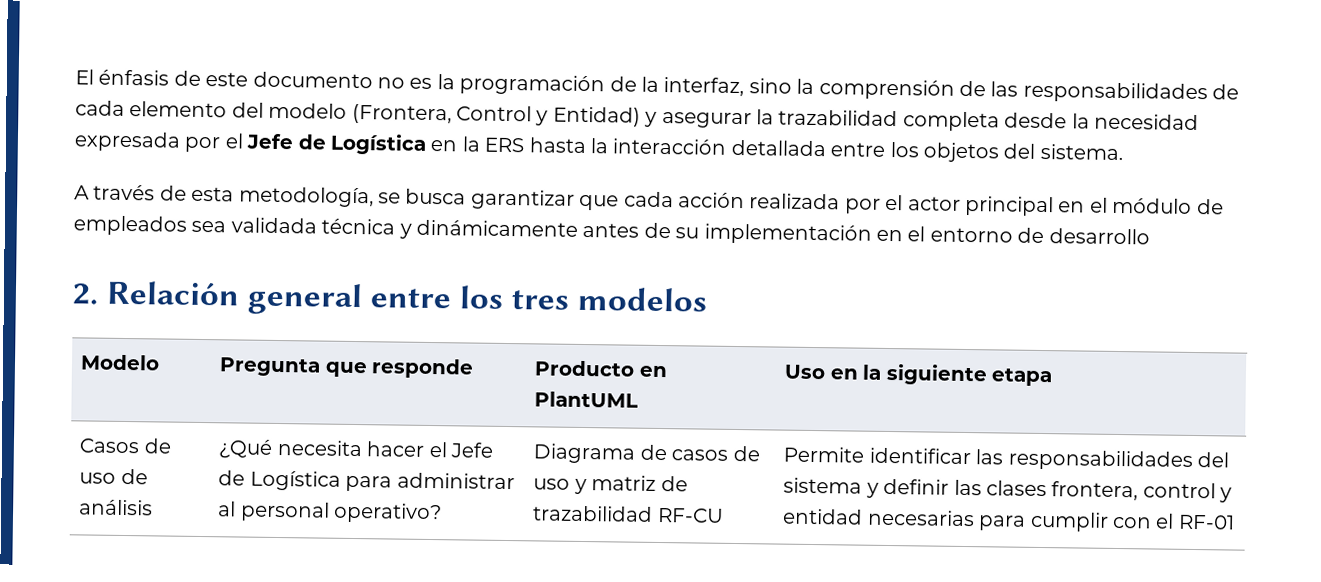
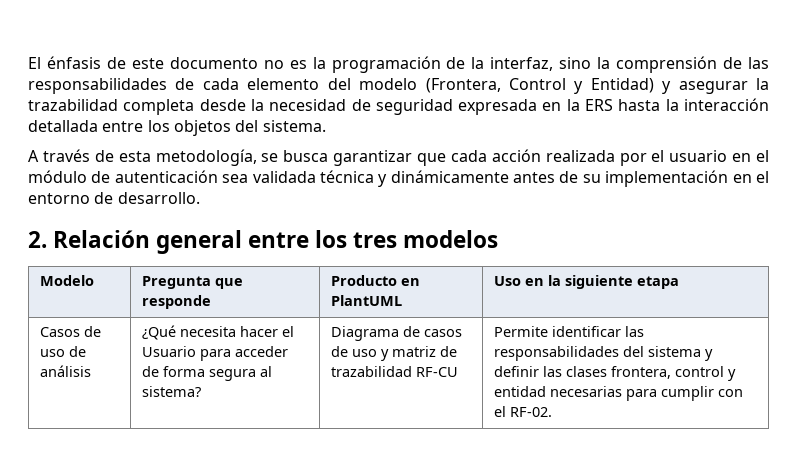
- El énfasis de este documento no es la programación de la interfaz, sino la comprensión de las responsabilidades de cada elemento del modelo (Frontera, Control y Entidad) y asegurar la trazabilidad completa desde la necesidad expresada por el Jefe de Logística en la ERS hasta la interacción detallada entre los objetos del sistema.
+ El énfasis de este documento no es la programación de la interfaz, sino la comprensión de las responsabilidades de cada elemento del modelo (Frontera, Control y Entidad) y asegurar la trazabilidad completa desde la necesidad de seguridad expresada en la ERS hasta la interacción detallada entre los objetos del sistema.
- A través de esta metodología, se busca garantizar que cada acción realizada por el actor principal en el módulo de empleados sea validada técnica y dinámicamente antes de su implementación en el entorno de desarrollo
+ A través de esta metodología, se busca garantizar que cada acción realizada por el usuario en el módulo de autenticación sea validada técnica y dinámicamente antes de su implementación en el entorno de desarrollo.
- ¿Qué necesita hacer el Jefe de Logística para administrar al personal operativo?
+ ¿Qué necesita hacer el Usuario para acceder de forma segura al sistema?
- Permite identificar las responsabilidades del sistema y definir las clases frontera, control y entidad necesarias para cumplir con el RF-01
+ Permite identificar las responsabilidades del sistema y definir las clases frontera, control y entidad necesarias para cumplir con el RF-02.

